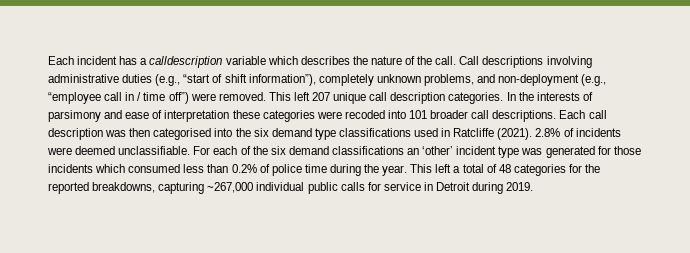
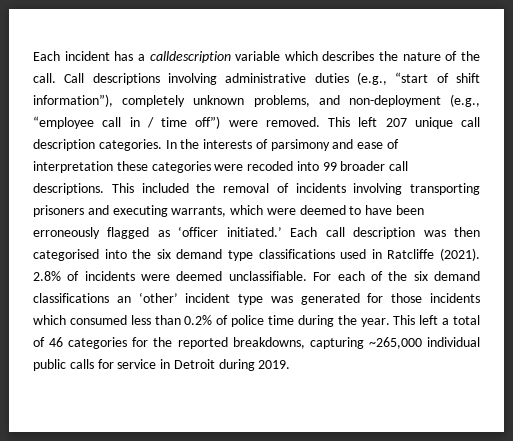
- In the interests of parsimony and ease of interpretation these categories were recoded into 101 broader call descriptions.
+ In the interests of parsimony and ease of interpretation these categories were recoded into 99 broader call descriptions.
+ This included the removal of incidents involving transporting prisoners and executing warrants, which were deemed to have been erroneously flagged as ‘officer initiated.’
- This left a total of 48 categories for the reported breakdowns, capturing ~267,000 individual public calls for service in Detroit during 2019.
+ This left a total of 46 categories for the reported breakdowns, capturing ~265,000 individual public calls for service in Detroit during 2019.

